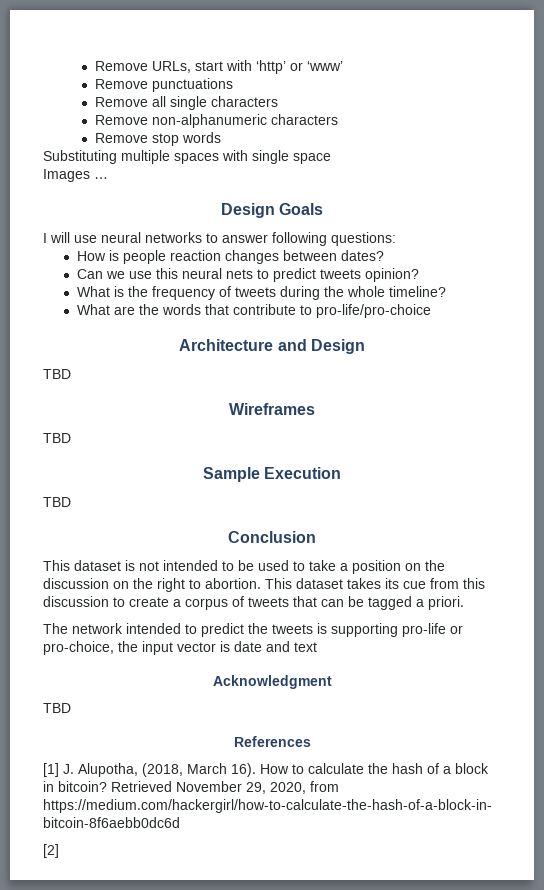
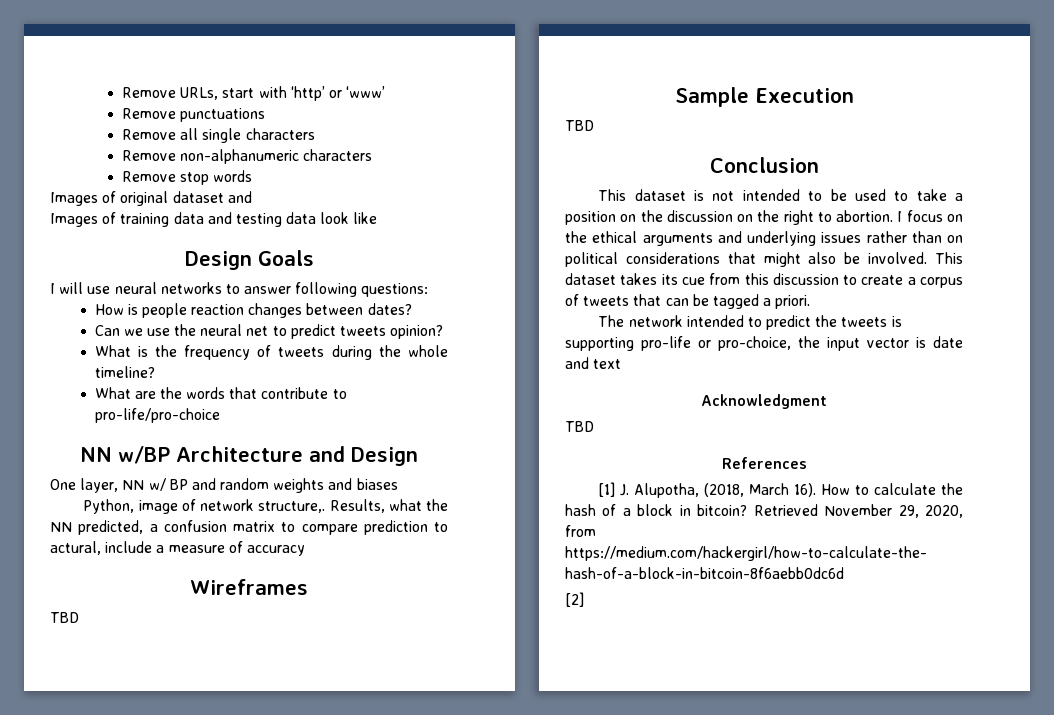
- Substituting multiple spaces with single space
- Images …
+ Images of original dataset and
+ Images of training data and testing data look like
- Can we use this neural nets to predict tweets opinion?
+ Can we use the neural net to predict tweets opinion?
- Architecture and Design
- TBD
+ NN w/BP Architecture and Design
+ One layer, NN w/ BP and random weights and biases
+ Python, image of network structure,. Results, what the NN predicted, a confusion matrix to compare prediction to actural, include a measure of accuracy
+ I focus on the ethical arguments and underlying issues rather than on political considerations that might also be involved.

